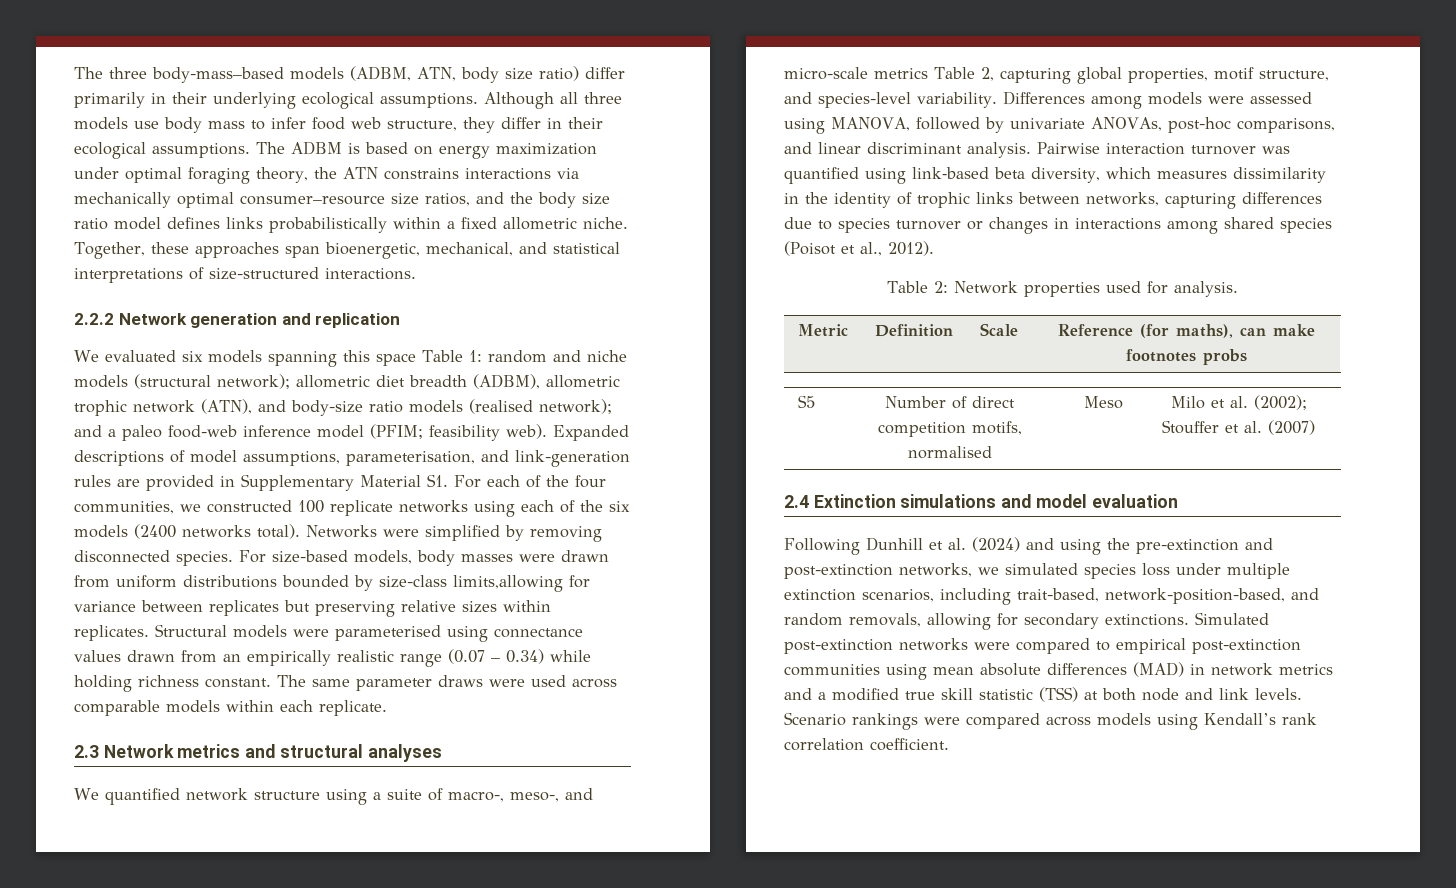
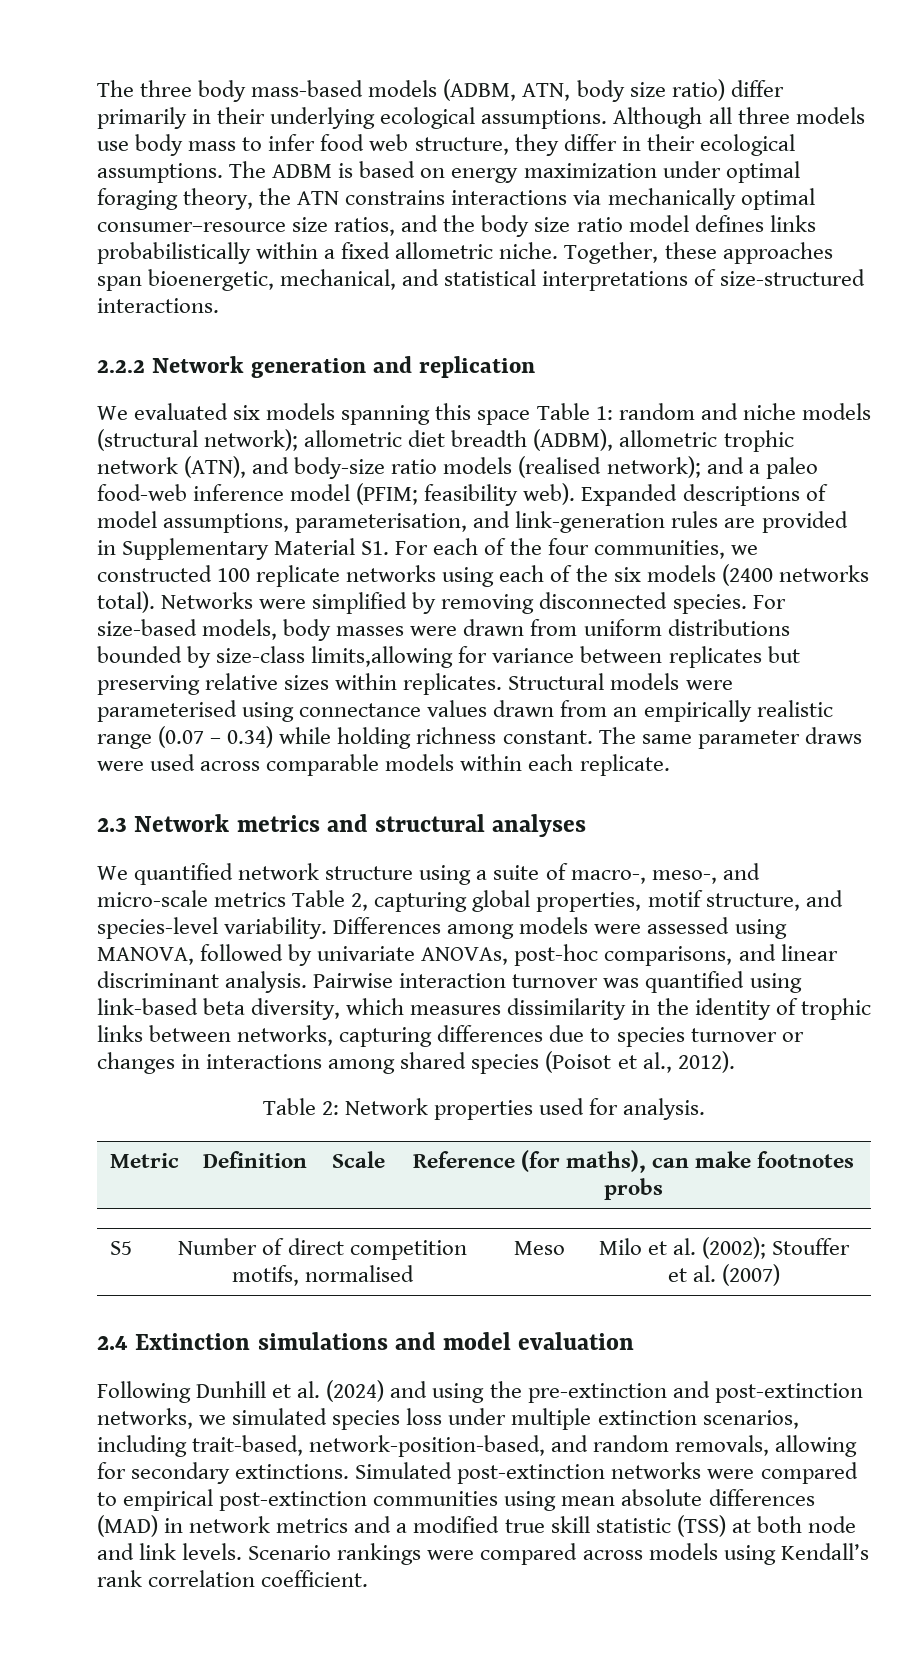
- The three body-mass–based models (ADBM, ATN, body size ratio) differ primarily in their underlying ecological assumptions.
+ The three body mass-based models (ADBM, ATN, body size ratio) differ primarily in their underlying ecological assumptions.

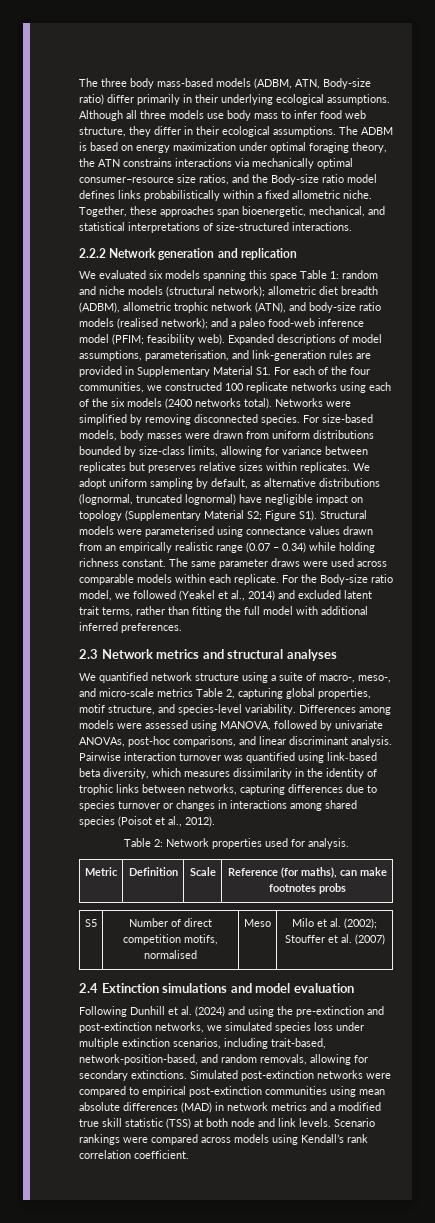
- The three body mass-based models (ADBM, ATN, body size ratio) differ primarily in their underlying ecological assumptions.
+ The three body mass-based models (ADBM, ATN, Body-size ratio) differ primarily in their underlying ecological assumptions.
- The ADBM is based on energy maximization under optimal foraging theory, the ATN constrains interactions via mechanically optimal consumer–resource size ratios, and the body size ratio model defines links probabilistically within a fixed allometric niche.
+ The ADBM is based on energy maximization under optimal foraging theory, the ATN constrains interactions via mechanically optimal consumer–resource size ratios, and the Body-size ratio model defines links probabilistically within a fixed allometric niche.
- For size-based models, body masses were drawn from uniform distributions bounded by size-class limits,allowing for variance between replicates but preserving relative sizes within replicates.
+ For size-based models, body masses were drawn from uniform distributions bounded by size-class limits, allowing for variance between replicates but preserves relative sizes within replicates.
- Structural models were parameterised using connectance values drawn from an empirically realistic range (0.07 – 0.34) while holding richness constant.
+ We adopt uniform sampling by default, as alternative distributions (lognormal, truncated lognormal) have negligible impact on topology (Supplementary Material S2; Figure S1). Structural models were parameterised using connectance values drawn from an empirically realistic range (0.07 – 0.34) while holding richness constant.
+ For the Body-size ratio model, we followed (Yeakel et al., 2014) and excluded latent trait terms, rather than fitting the full model with additional inferred preferences.

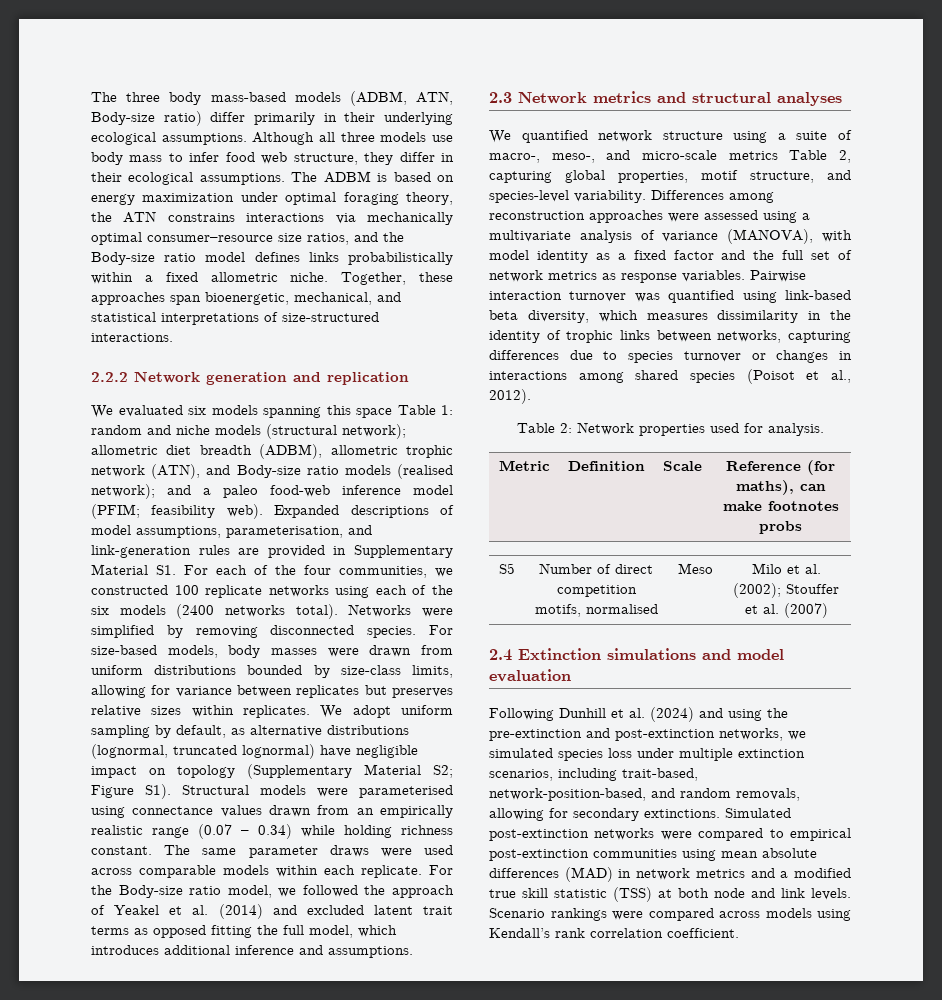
- We evaluated six models spanning this space Table 1: random and niche models (structural network); allometric diet breadth (ADBM), allometric trophic network (ATN), and body-size ratio models (realised network); and a paleo food-web inference model (PFIM; feasibility web).
+ We evaluated six models spanning this space Table 1: random and niche models (structural network); allometric diet breadth (ADBM), allometric trophic network (ATN), and Body-size ratio models (realised network); and a paleo food-web inference model (PFIM; feasibility web).
- For the Body-size ratio model, we followed (Yeakel et al., 2014) and excluded latent trait terms, rather than fitting the full model with additional inferred preferences.
+ For the Body-size ratio model, we followed the approach of Yeakel et al. (2014) and excluded latent trait terms as opposed fitting the full model, which introduces additional inference and assumptions.
- Differences among models were assessed using MANOVA, followed by univariate ANOVAs, post-hoc comparisons, and linear discriminant analysis.
+ Differences among reconstruction approaches were assessed using a multivariate analysis of variance (MANOVA), with model identity as a fixed factor and the full set of network metrics as response variables.

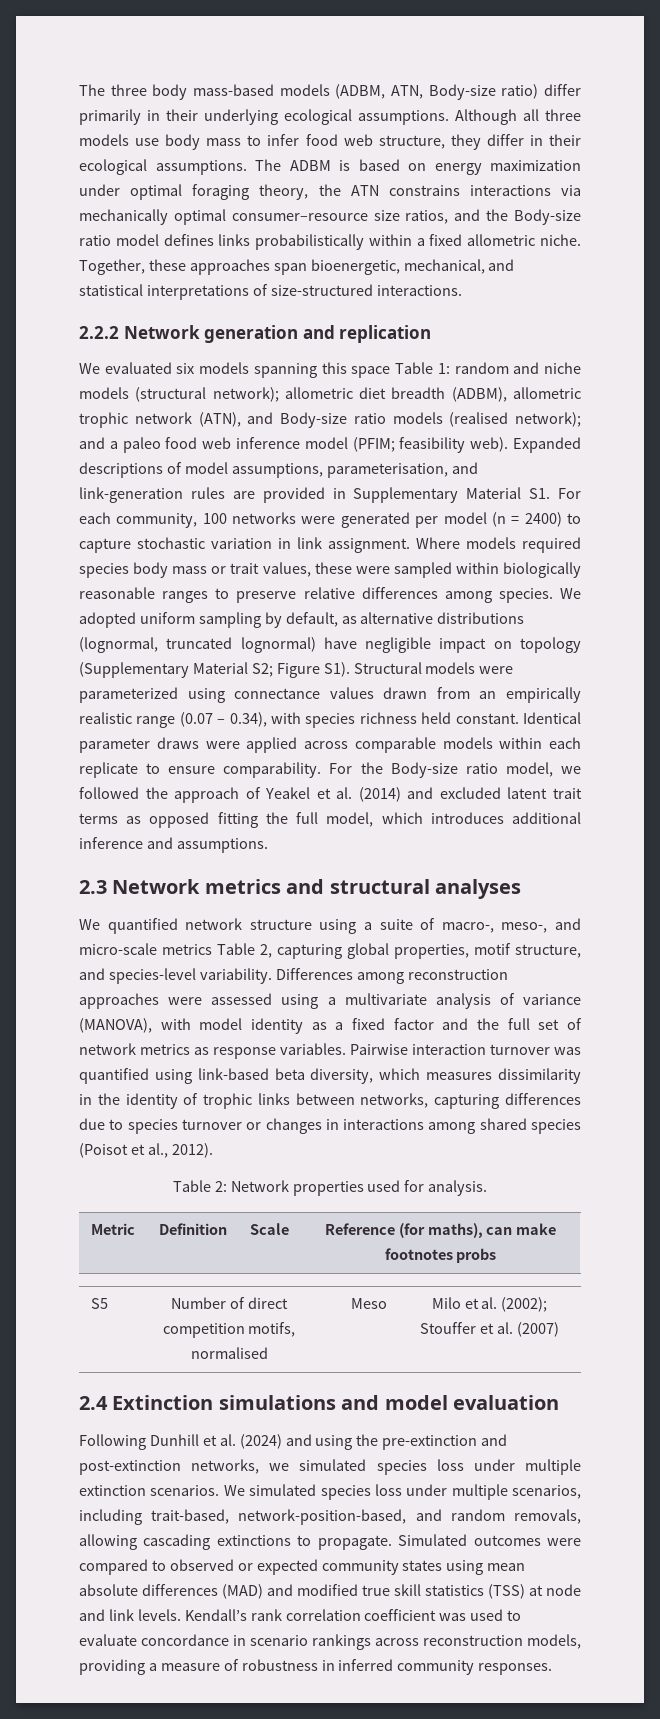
- We evaluated six models spanning this space Table 1: random and niche models (structural network); allometric diet breadth (ADBM), allometric trophic network (ATN), and Body-size ratio models (realised network); and a paleo food-web inference model (PFIM; feasibility web).
+ We evaluated six models spanning this space Table 1: random and niche models (structural network); allometric diet breadth (ADBM), allometric trophic network (ATN), and Body-size ratio models (realised network); and a paleo food web inference model (PFIM; feasibility web).
- Expanded descriptions of model assumptions, parameterisation, and link-generation rules are provided in Supplementary Material S1. For each of the four communities, we constructed 100 replicate networks using each of the six models (2400 networks total). Networks were simplified by removing disconnected species. For size-based models, body masses were drawn from uniform distributions bounded by size-class limits, allowing for variance between replicates but preserves relative sizes within replicates. We adopt uniform sampling by default, as alternative distributions (lognormal, truncated lognormal) have negligible impact on topology (Supplementary Material S2; Figure S1). Structural models were parameterised using connectance values drawn from an empirically realistic range (0.07 – 0.34) while holding richness constant. The same parameter draws were used across comparable models within each replicate.
+ Expanded descriptions of model assumptions, parameterisation, and link-generation rules are provided in Supplementary Material S1. For each community, 100 networks were generated per model (n = 2400) to capture stochastic variation in link assignment. Where models required species body mass or trait values, these were sampled within biologically reasonable ranges to preserve relative differences among species. We adopted uniform sampling by default, as alternative distributions (lognormal, truncated lognormal) have negligible impact on topology (Supplementary Material S2; Figure S1). Structural models were parameterized using connectance values drawn from an empirically realistic range (0.07 – 0.34), with species richness held constant. Identical parameter draws were applied across comparable models within each replicate to ensure comparability.
- Following Dunhill et al. (2024) and using the pre-extinction and post-extinction networks, we simulated species loss under multiple extinction scenarios, including trait-based, network-position-based, and random removals, allowing for secondary extinctions. Simulated post-extinction networks were compared to empirical post-extinction communities using mean absolute differences (MAD) in network metrics and a modified true skill statistic (TSS) at both node and link levels.
+ Following Dunhill et al. (2024) and using the pre-extinction and post-extinction networks, we simulated species loss under multiple extinction scenarios. We simulated species loss under multiple scenarios, including trait-based, network-position-based, and random removals, allowing cascading extinctions to propagate. Simulated outcomes were compared to observed or expected community states using mean absolute differences (MAD) and modified true skill statistics (TSS) at node and link levels.
- Scenario rankings were compared across models using Kendall’s rank correlation coefficient.
+ Kendall’s rank correlation coefficient was used to evaluate concordance in scenario rankings across reconstruction models, providing a measure of robustness in inferred community responses.

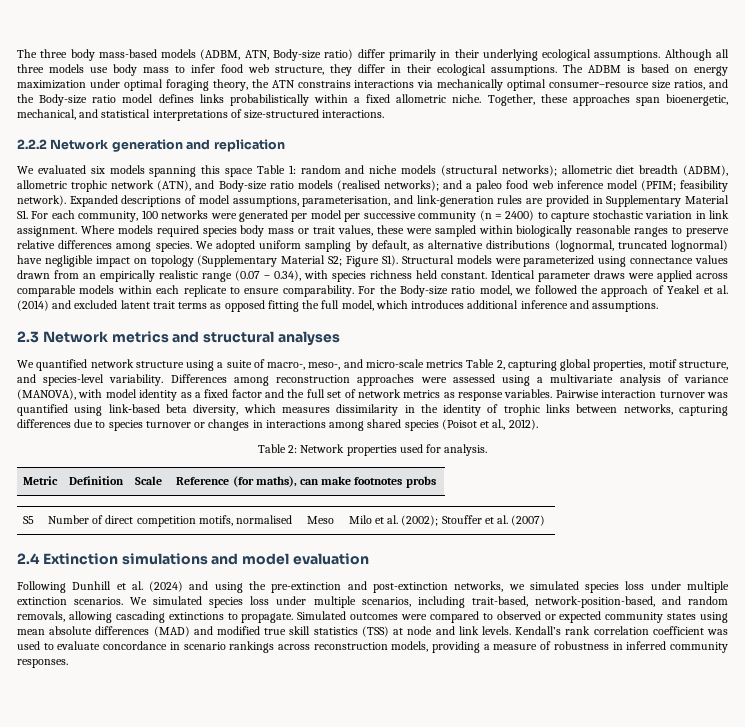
- We evaluated six models spanning this space Table 1: random and niche models (structural network); allometric diet breadth (ADBM), allometric trophic network (ATN), and Body-size ratio models (realised network); and a paleo food web inference model (PFIM; feasibility web).
+ We evaluated six models spanning this space Table 1: random and niche models (structural networks); allometric diet breadth (ADBM), allometric trophic network (ATN), and Body-size ratio models (realised networks); and a paleo food web inference model (PFIM; feasibility network).
- Expanded descriptions of model assumptions, parameterisation, and link-generation rules are provided in Supplementary Material S1. For each community, 100 networks were generated per model (n = 2400) to capture stochastic variation in link assignment.
+ Expanded descriptions of model assumptions, parameterisation, and link-generation rules are provided in Supplementary Material S1. For each community, 100 networks were generated per model per successive community (n = 2400) to capture stochastic variation in link assignment.

